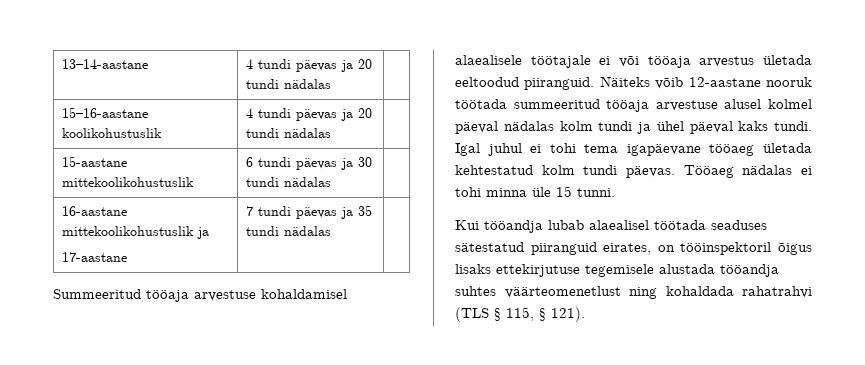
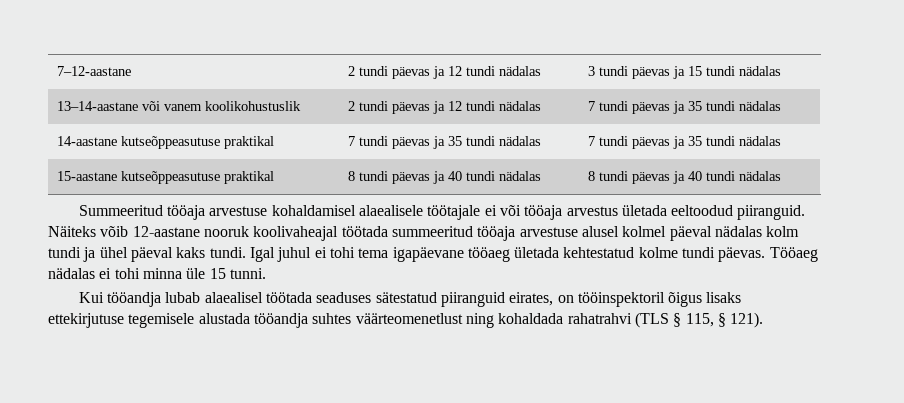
- 13–14-aastane | 4 tundi päevas ja 20 tundi nädalas |
- 15–16-aastane koolikohustuslik | 4 tundi päevas ja 20 tundi nädalas |
- 15-aastane mittekoolikohustuslik | 6 tundi päevas ja 30 tundi nädalas |
- 16-aastane mittekoolikohustuslik ja
- 17-aastane | 7 tundi päevas ja 35 tundi nädalas |
+ 7–12-aastane | 2 tundi päevas ja 12 tundi nädalas | 3 tundi päevas ja 15 tundi nädalas
+ 13–14-aastane või vanem koolikohustuslik | 2 tundi päevas ja 12 tundi nädalas | 7 tundi päevas ja 35 tundi nädalas
+ 14-aastane kutseõppeasutuse praktikal | 7 tundi päevas ja 35 tundi nädalas | 7 tundi päevas ja 35 tundi nädalas
+ 15-aastane kutseõppeasutuse praktikal | 8 tundi päevas ja 40 tundi nädalas | 8 tundi päevas ja 40 tundi nädalas
- Näiteks võib 12-aastane nooruk töötada summeeritud tööaja arvestuse alusel kolmel päeval nädalas kolm tundi ja ühel päeval kaks tundi.
+ Näiteks võib 12-aastane nooruk koolivaheajal töötada summeeritud tööaja arvestuse alusel kolmel päeval nädalas kolm tundi ja ühel päeval kaks tundi.
- Igal juhul ei tohi tema igapäevane tööaeg ületada kehtestatud kolm tundi päevas.
+ Igal juhul ei tohi tema igapäevane tööaeg ületada kehtestatud kolme tundi päevas.

